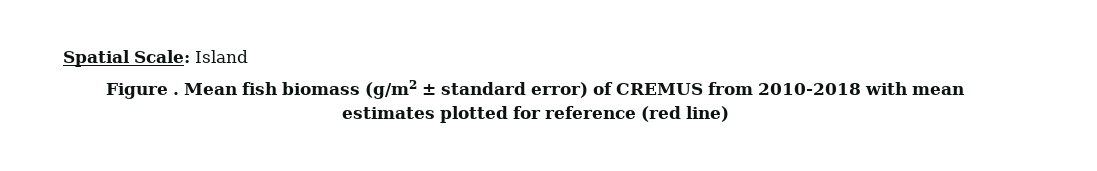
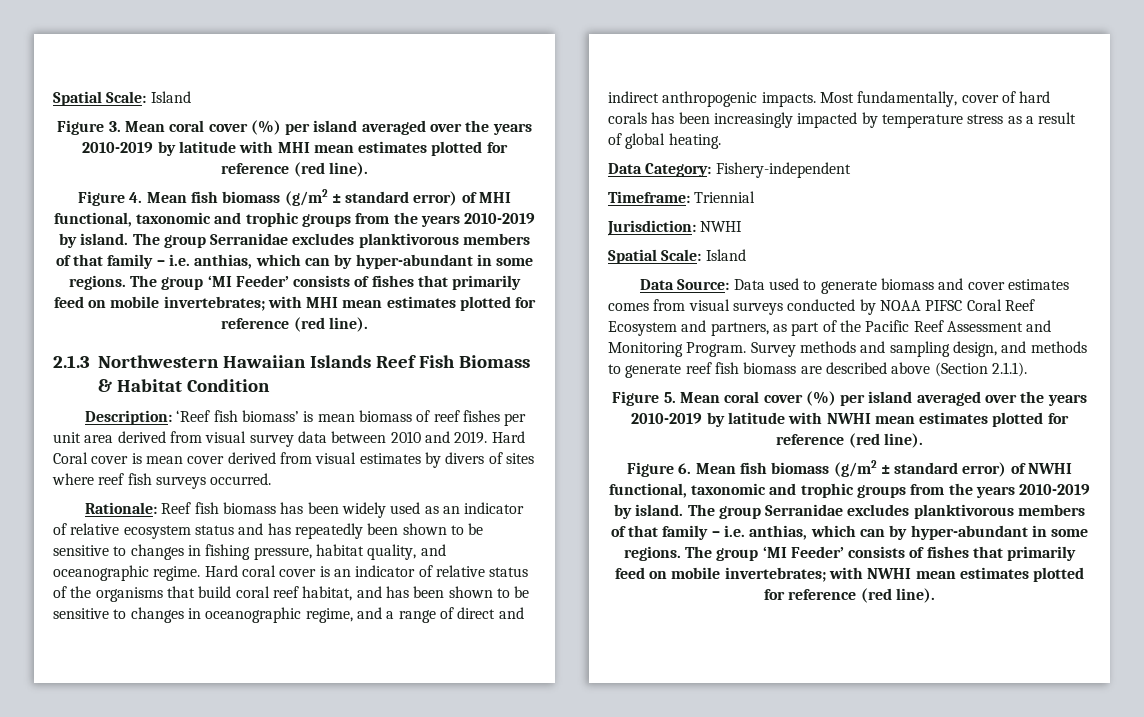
- Figure . Mean fish biomass (g/m2 ± standard error) of CREMUS from 2010-2018 with mean estimates plotted for reference (red line)
+ Figure 3. Mean coral cover (%) per island averaged over the years 2010-2019 by latitude with MHI mean estimates plotted for reference (red line).
+ Figure 4. Mean fish biomass (g/m2 ± standard error) of MHI functional, taxonomic and trophic groups from the years 2010-2019 by island. The group Serranidae excludes planktivorous members of that family – i.e. anthias, which can by hyper-abundant in some regions. The group ‘MI Feeder’ consists of fishes that primarily feed on mobile invertebrates; with MHI mean estimates plotted for reference (red line).
+ 2.1.3 Northwestern Hawaiian Islands Reef Fish Biomass & Habitat Condition
+ Description: ‘Reef fish biomass’ is mean biomass of reef fishes per unit area derived from visual survey data between 2010 and 2019. Hard Coral cover is mean cover derived from visual estimates by divers of sites where reef fish surveys occurred.
+ Rationale: Reef fish biomass has been widely used as an indicator of relative ecosystem status and has repeatedly been shown to be sensitive to changes in fishing pressure, habitat quality, and oceanographic regime. Hard coral cover is an indicator of relative status of the organisms that build coral reef habitat, and has been shown to be sensitive to changes in oceanographic regime, and a range of direct and indirect anthropogenic impacts. Most fundamentally, cover of hard corals has been increasingly impacted by temperature stress as a result of global heating.
+ Data Category: Fishery-independent
+ Timeframe: Triennial
+ Jurisdiction: NWHI
+ Spatial Scale: Island
+ Data Source: Data used to generate biomass and cover estimates comes from visual surveys conducted by NOAA PIFSC Coral Reef Ecosystem and partners, as part of the Pacific Reef Assessment and Monitoring Program. Survey methods and sampling design, and methods to generate reef fish biomass are described above (Section 2.1.1).
+ Figure 5. Mean coral cover (%) per island averaged over the years 2010-2019 by latitude with NWHI mean estimates plotted for reference (red line).
+ Figure 6. Mean fish biomass (g/m2 ± standard error) of NWHI functional, taxonomic and trophic groups from the years 2010-2019 by island. The group Serranidae excludes planktivorous members of that family – i.e. anthias, which can by hyper-abundant in some regions. The group ‘MI Feeder’ consists of fishes that primarily feed on mobile invertebrates; with NWHI mean estimates plotted for reference (red line).

